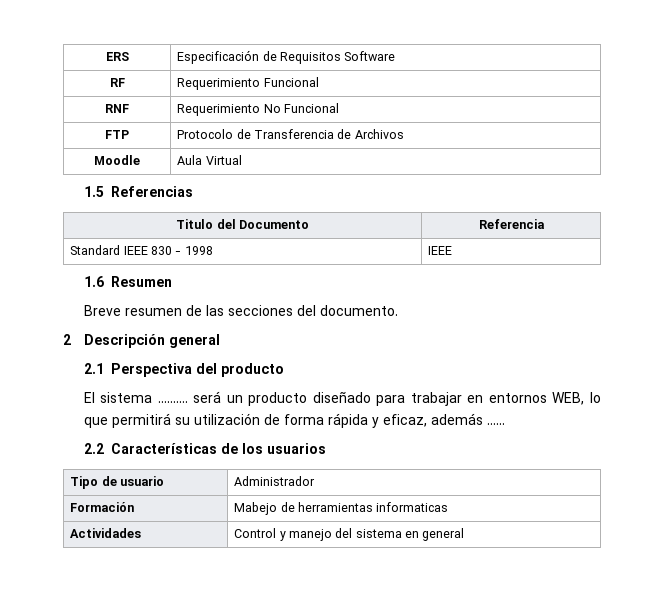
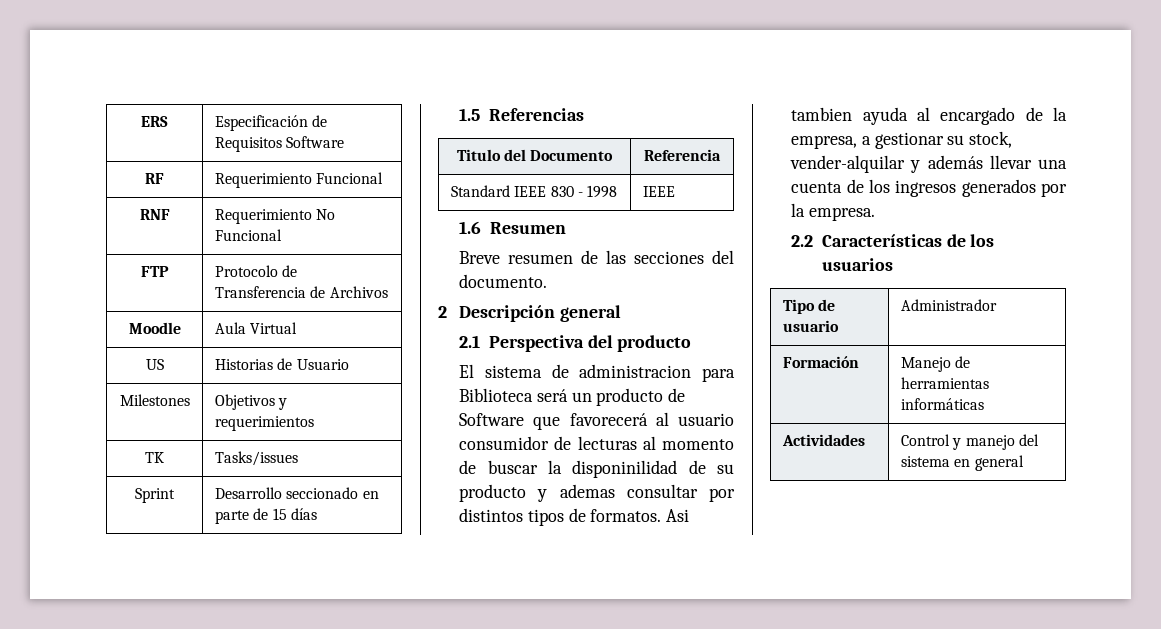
+ US | Historias de Usuario
+ Milestones | Objetivos y requerimientos
+ TK | Tasks/issues
+ Sprint | Desarrollo seccionado en parte de 15 días
- El sistema ………. será un producto diseñado para trabajar en entornos WEB, lo que permitirá su utilización de forma rápida y eficaz, además ……
+ El sistema de administracion para Biblioteca será un producto de Software que favorecerá al usuario consumidor de lecturas al momento de buscar la disponinilidad de su producto y ademas consultar por distintos tipos de formatos. Asi tambien ayuda al encargado de la empresa, a gestionar su stock, vender-alquilar y además llevar una cuenta de los ingresos generados por la empresa.
- Formación | Mabejo de herramientas informaticas
+ Formación | Manejo de herramientas informáticas

